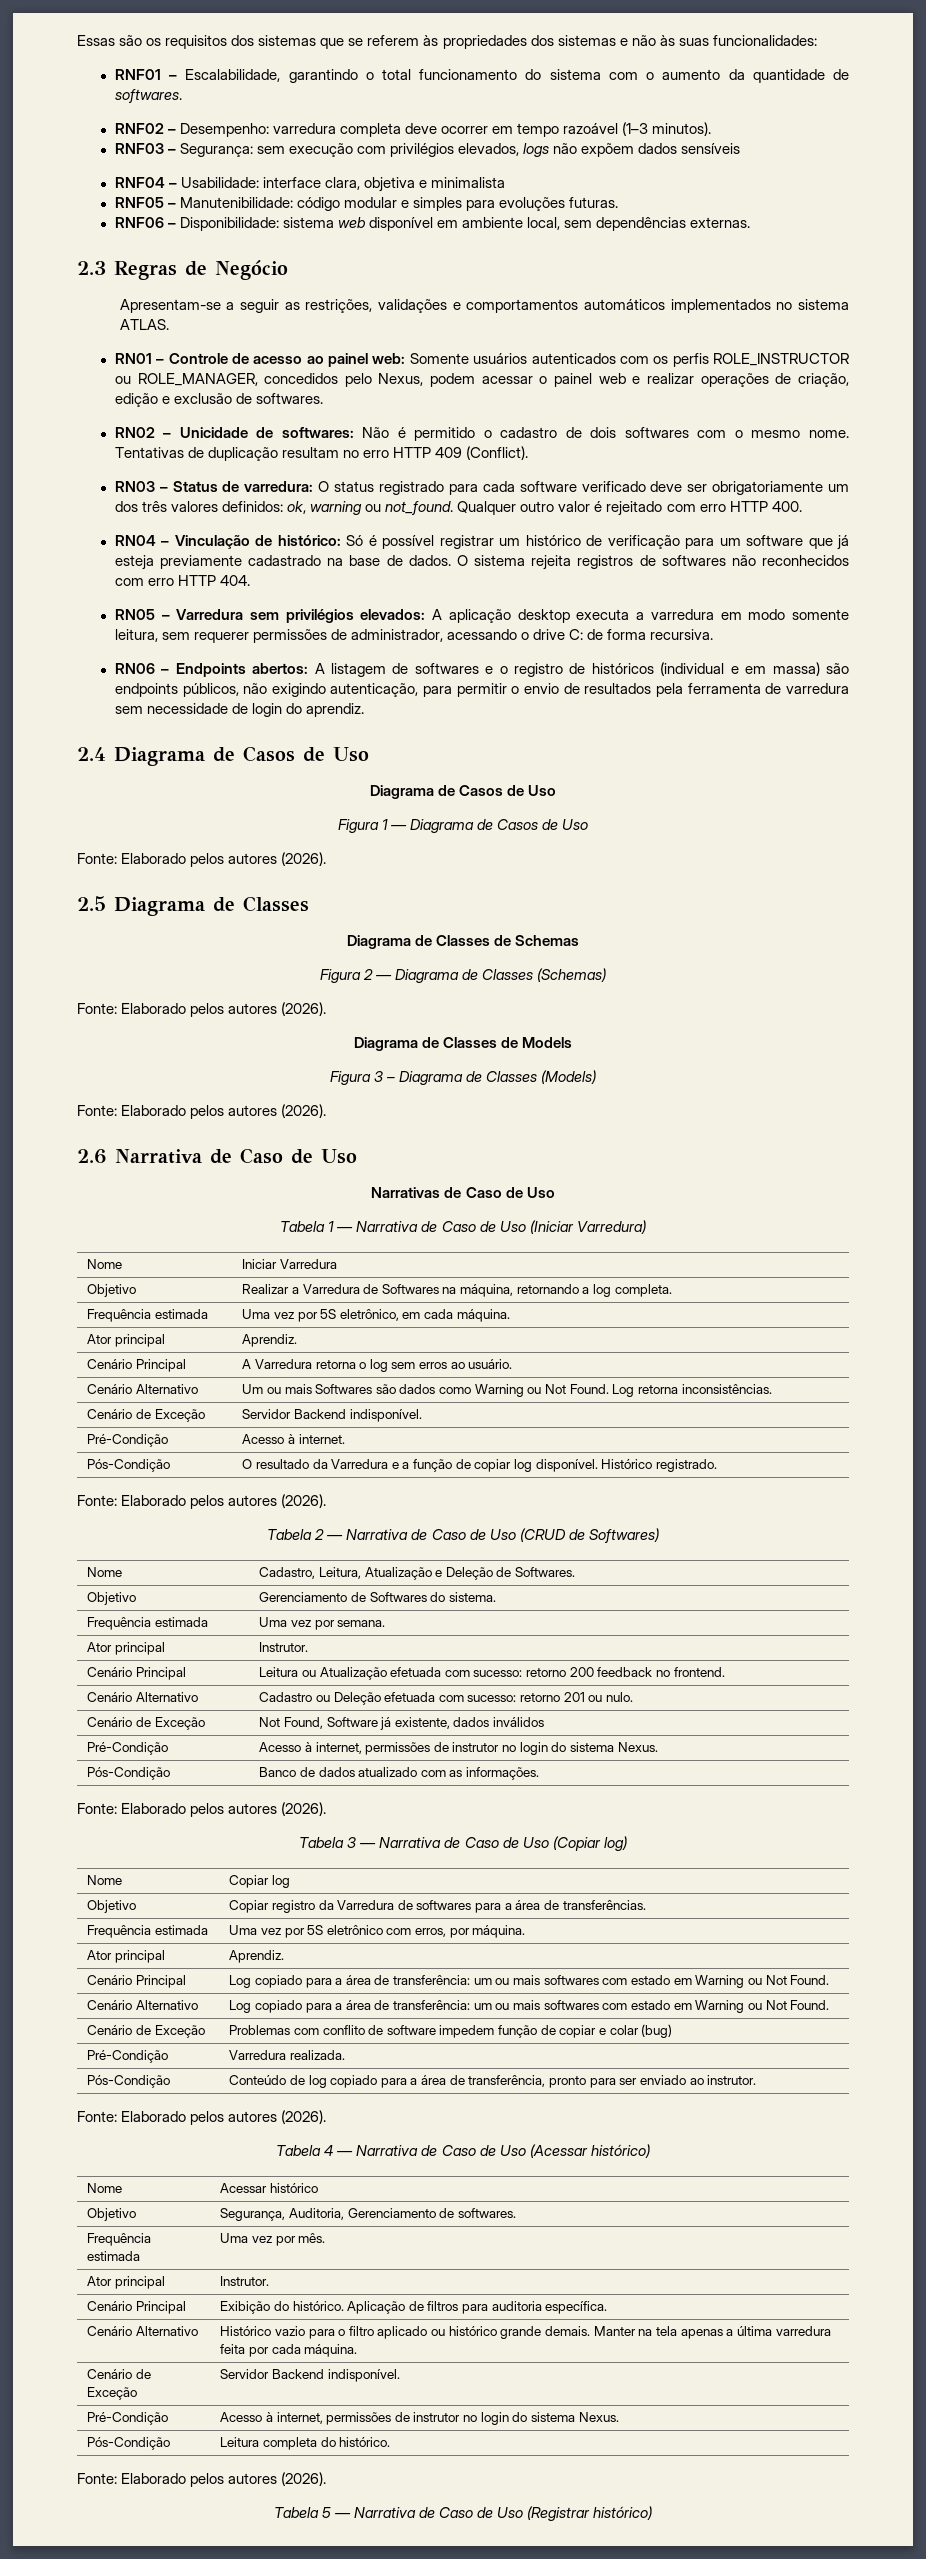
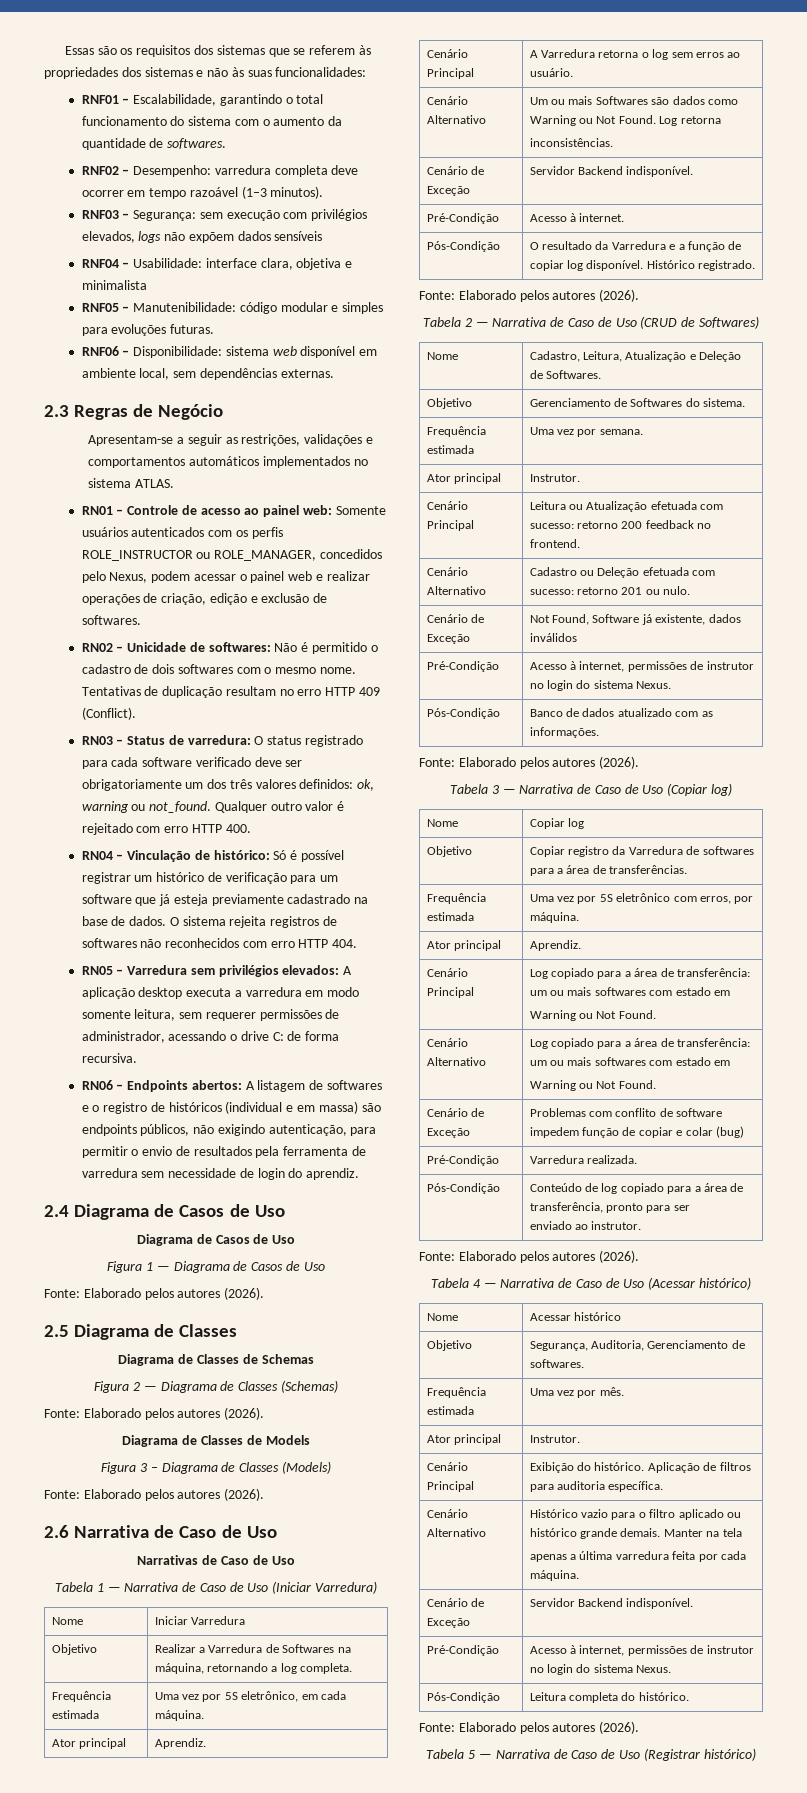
- Cenário Alternativo | Um ou mais Softwares são dados como Warning ou Not Found. Log retorna inconsistências.
+ Cenário Alternativo | Um ou mais Softwares são dados como Warning ou Not Found. Log retorna
+ inconsistências.
- Cenário Principal | Log copiado para a área de transferência: um ou mais softwares com estado em Warning ou Not Found.
+ Cenário Principal | Log copiado para a área de transferência: um ou mais softwares com estado em
+ Warning ou Not Found.
- Cenário Alternativo | Log copiado para a área de transferência: um ou mais softwares com estado em Warning ou Not Found.
+ Cenário Alternativo | Log copiado para a área de transferência: um ou mais softwares com estado em
+ Warning ou Not Found.
- Pós-Condição | Conteúdo de log copiado para a área de transferência, pronto para ser enviado ao instrutor.
+ Pós-Condição | Conteúdo de log copiado para a área de transferência, pronto para ser
+ enviado ao instrutor.
- Cenário Alternativo | Histórico vazio para o filtro aplicado ou histórico grande demais. Manter na tela apenas a última varredura feita por cada máquina.
+ Cenário Alternativo | Histórico vazio para o filtro aplicado ou histórico grande demais. Manter na tela
+ apenas a última varredura feita por cada máquina.

